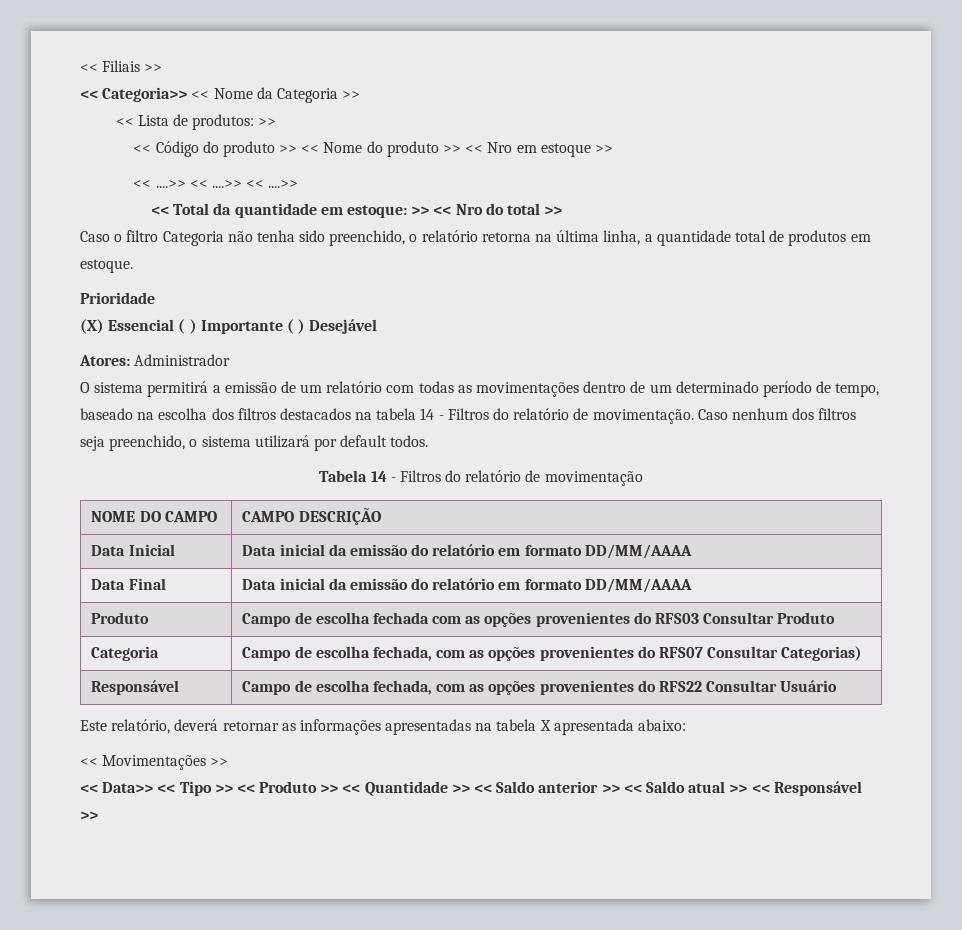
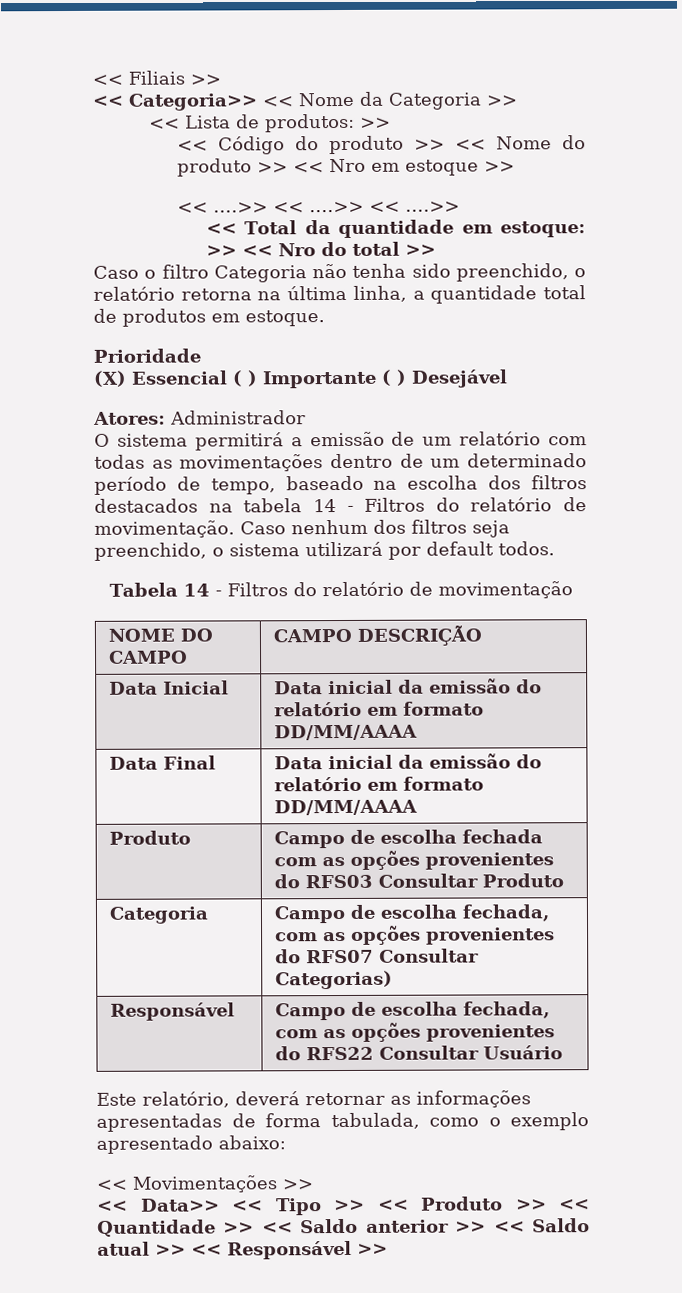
- Este relatório, deverá retornar as informações apresentadas na tabela X apresentada abaixo:
+ Este relatório, deverá retornar as informações apresentadas de forma tabulada, como o exemplo apresentado abaixo:

